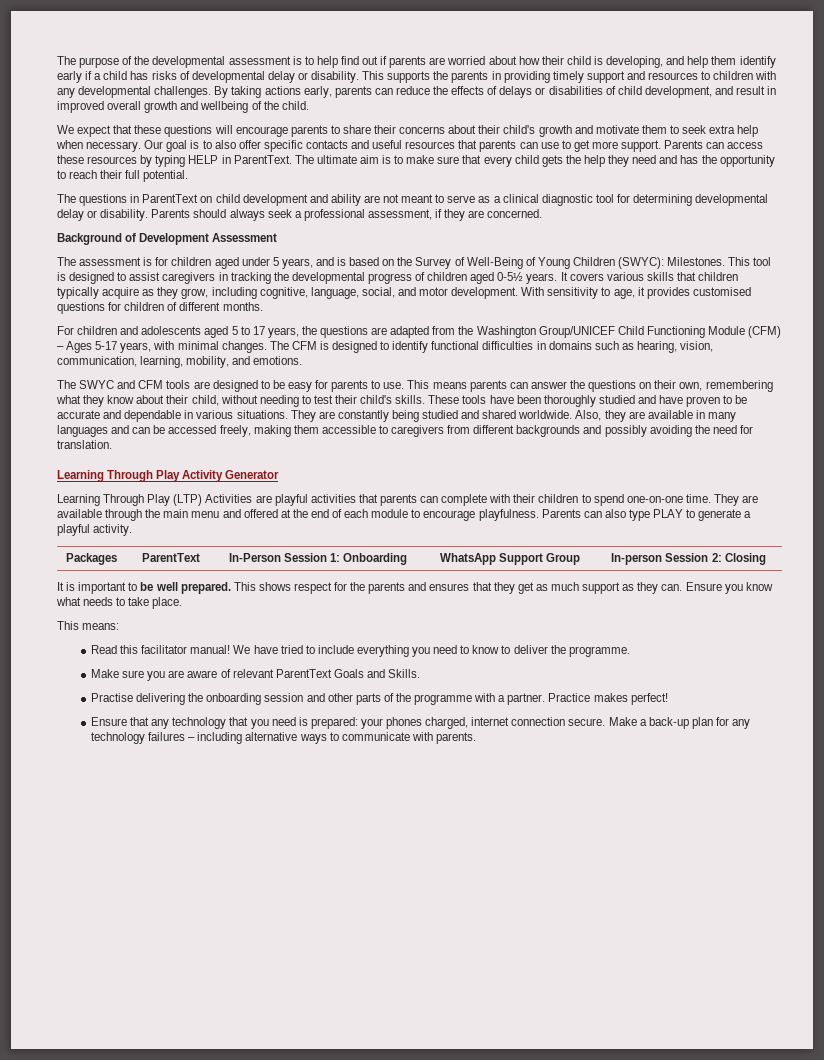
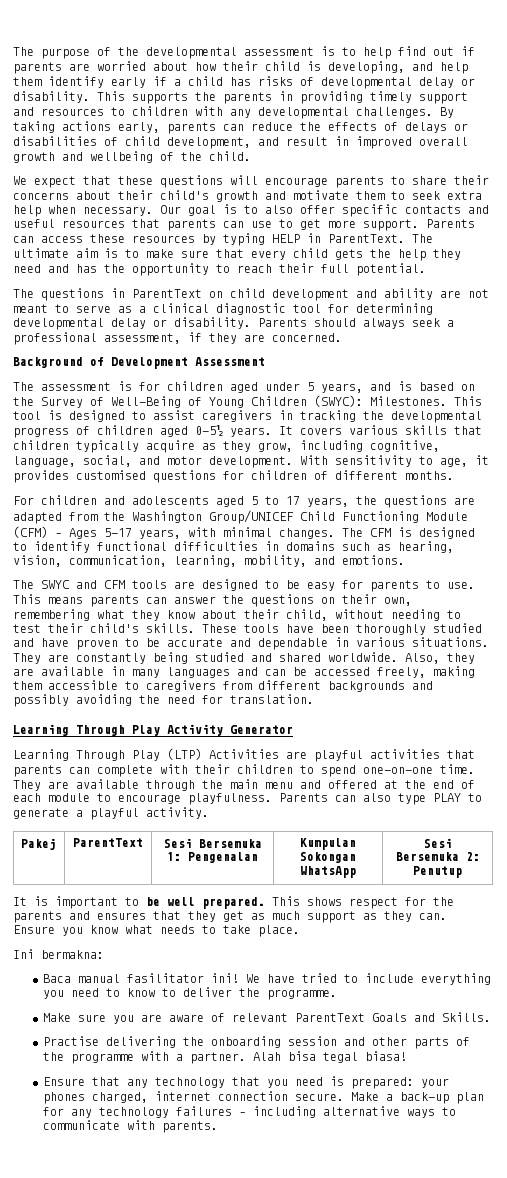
- Packages | ParentText | In-Person Session 1: Onboarding | WhatsApp Support Group | In-person Session 2: Closing
+ Pakej | ParentText | Sesi Bersemuka 1: Pengenalan | Kumpulan Sokongan WhatsApp | Sesi Bersemuka 2: Penutup
- This means:
- Read this facilitator manual!
+ Ini bermakna:
+ Baca manual fasilitator ini!
- Practice makes perfect!
+ Alah bisa tegal biasa!

